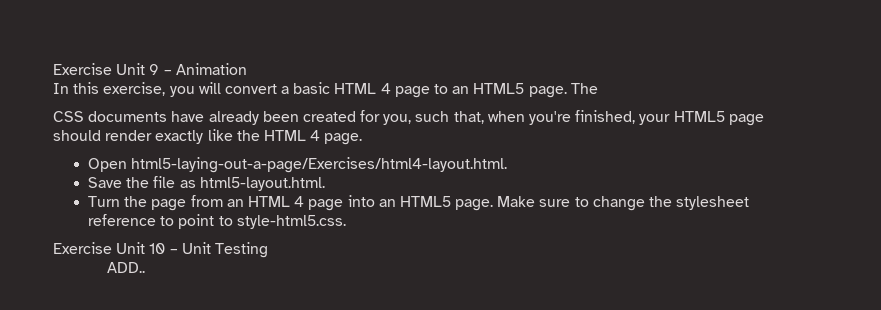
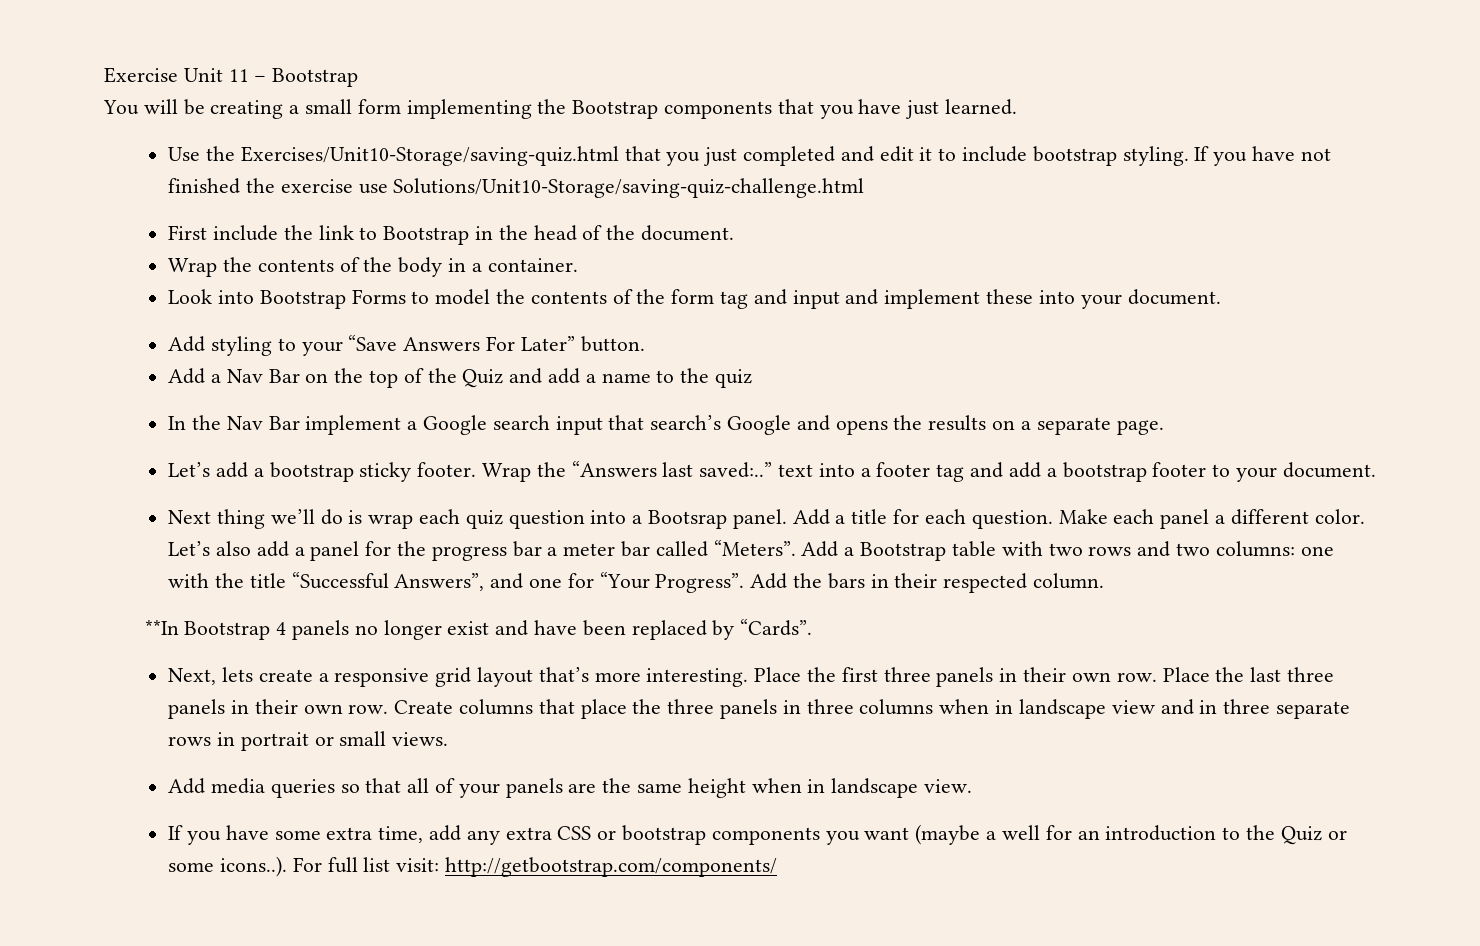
- Exercise Unit 9 – Animation
- In this exercise, you will convert a basic HTML 4 page to an HTML5 page. The
- CSS documents have already been created for you, such that, when you're finished, your HTML5 page should render exactly like the HTML 4 page.
- Open html5-laying-out-a-page/Exercises/html4-layout.html.
- Save the file as html5-layout.html.
- Turn the page from an HTML 4 page into an HTML5 page. Make sure to change the stylesheet reference to point to style-html5.css.
- Exercise Unit 10 – Unit Testing
- ADD..
+ Exercise Unit 11 – Bootstrap
+ You will be creating a small form implementing the Bootstrap components that you have just learned.
+ Use the Exercises/Unit10-Storage/saving-quiz.html that you just completed and edit it to include bootstrap styling. If you have not finished the exercise use Solutions/Unit10-Storage/saving-quiz-challenge.html
+ First include the link to Bootstrap in the head of the document.
+ Wrap the contents of the body in a container.
+ Look into Bootstrap Forms to model the contents of the form tag and input and implement these into your document.
+ Add styling to your “Save Answers For Later” button.
+ Add a Nav Bar on the top of the Quiz and add a name to the quiz
+ In the Nav Bar implement a Google search input that search’s Google and opens the results on a separate page.
+ Let’s add a bootstrap sticky footer. Wrap the “Answers last saved:..” text into a footer tag and add a bootstrap footer to your document.
+ Next thing we’ll do is wrap each quiz question into a Bootsrap panel. Add a title for each question. Make each panel a different color. Let’s also add a panel for the progress bar a meter bar called “Meters”. Add a Bootstrap table with two rows and two columns: one with the title “Successful Answers”, and one for “Your Progress”. Add the bars in their respected column.
+ **In Bootstrap 4 panels no longer exist and have been replaced by “Cards”.
+ Next, lets create a responsive grid layout that’s more interesting. Place the first three panels in their own row. Place the last three panels in their own row. Create columns that place the three panels in three columns when in landscape view and in three separate rows in portrait or small views.
+ Add media queries so that all of your panels are the same height when in landscape view.
+ If you have some extra time, add any extra CSS or bootstrap components you want (maybe a well for an introduction to the Quiz or some icons..). For full list visit: http://getbootstrap.com/components/

